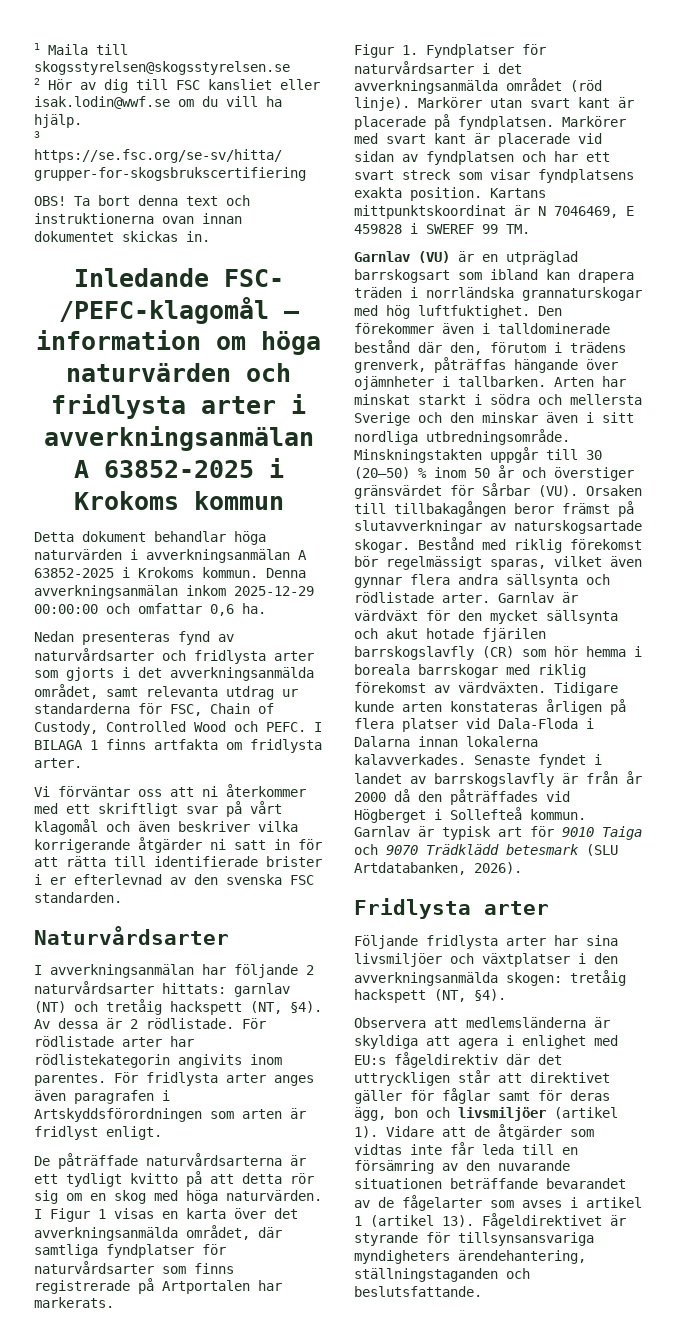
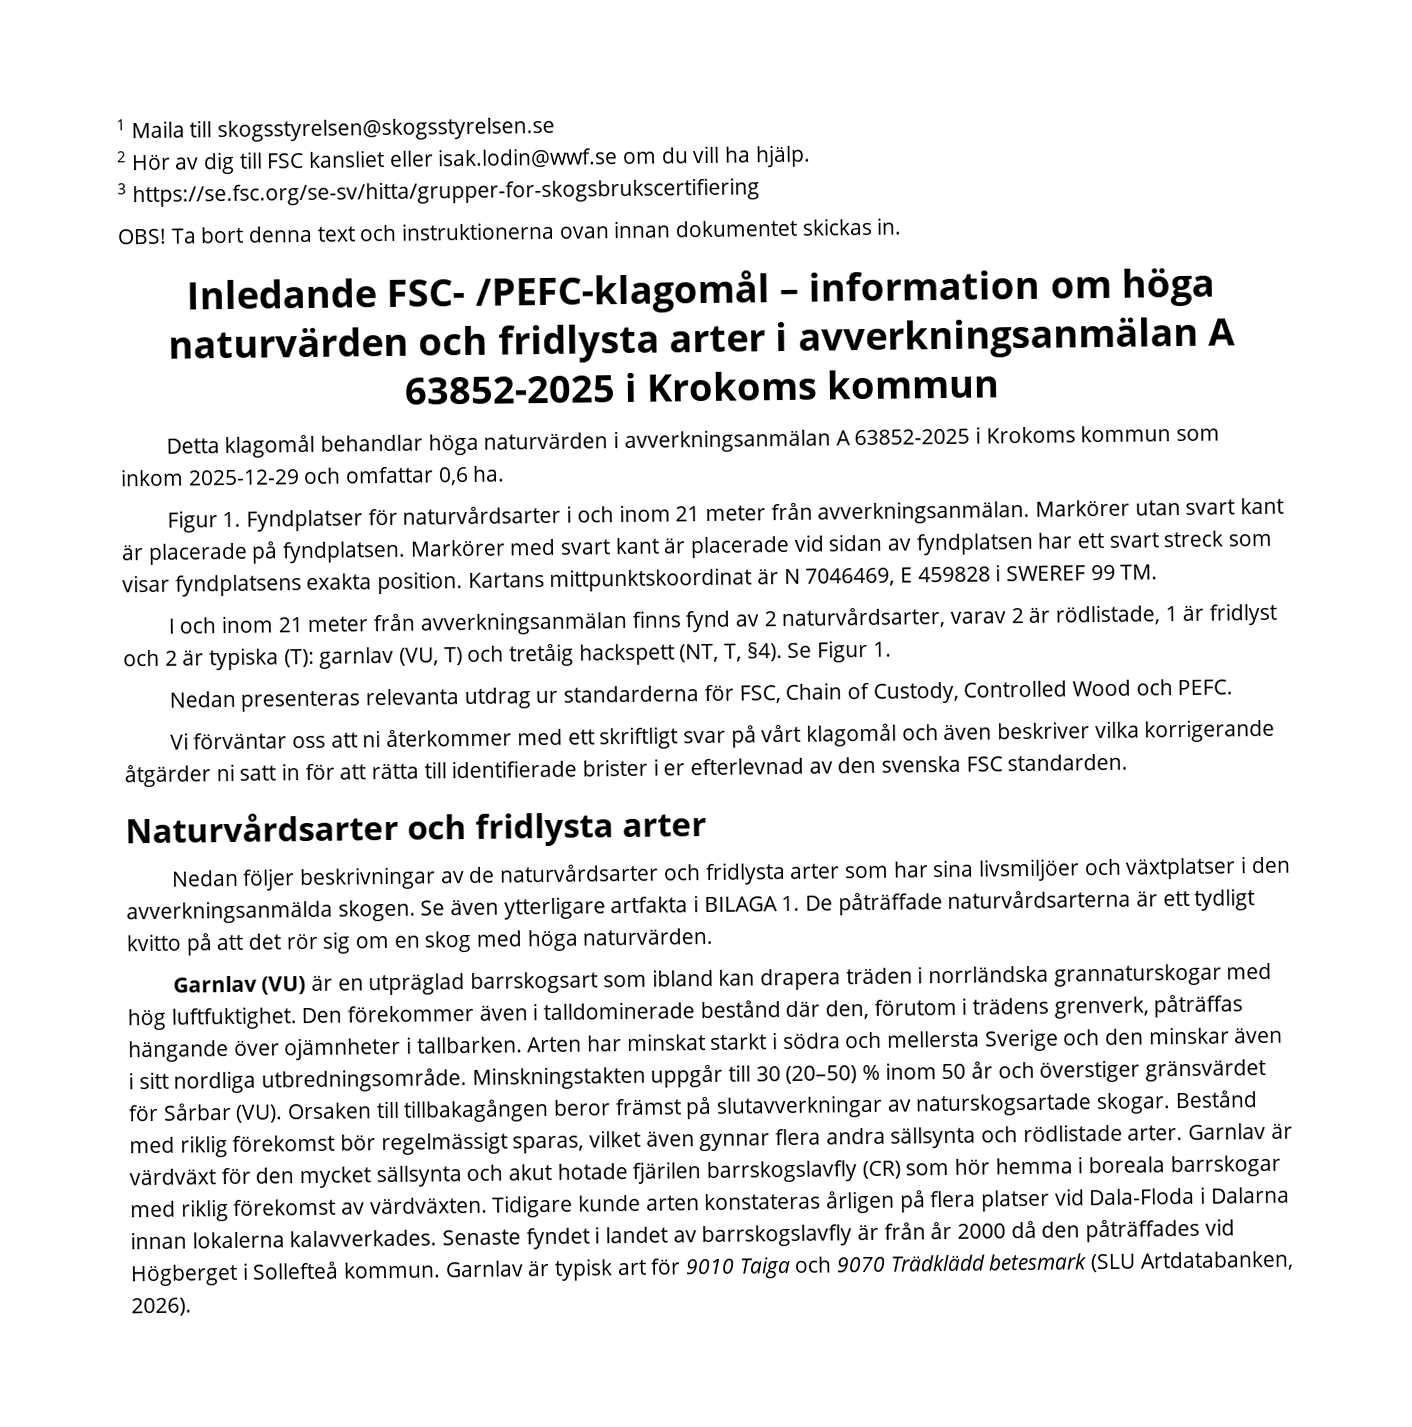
- Detta dokument behandlar höga naturvärden i avverkningsanmälan A 63852-2025 i Krokoms kommun. Denna avverkningsanmälan inkom 2025-12-29 00:00:00 och omfattar 0,6 ha.
+ Detta klagomål behandlar höga naturvärden i avverkningsanmälan A 63852-2025 i Krokoms kommun som inkom 2025-12-29 och omfattar 0,6 ha.
- Nedan presenteras fynd av naturvårdsarter och fridlysta arter som gjorts i det avverkningsanmälda området, samt relevanta utdrag ur standarderna för FSC, Chain of Custody, Controlled Wood och PEFC. I BILAGA 1 finns artfakta om fridlysta arter.
+ Figur 1. Fyndplatser för naturvårdsarter i och inom 21 meter från avverkningsanmälan. Markörer utan svart kant är placerade på fyndplatsen. Markörer med svart kant är placerade vid sidan av fyndplatsen har ett svart streck som visar fyndplatsens exakta position. Kartans mittpunktskoordinat är N 7046469, E 459828 i SWEREF 99 TM.
+ I och inom 21 meter från avverkningsanmälan finns fynd av 2 naturvårdsarter, varav 2 är rödlistade, 1 är fridlyst och 2 är typiska (T): garnlav (VU, T) och tretåig hackspett (NT, T, §4). Se Figur 1.
+ Nedan presenteras relevanta utdrag ur standarderna för FSC, Chain of Custody, Controlled Wood och PEFC.
- Naturvårdsarter
- I avverkningsanmälan har följande 2 naturvårdsarter hittats: garnlav (NT) och tretåig hackspett (NT, §4). Av dessa är 2 rödlistade. För rödlistade arter har rödlistekategorin angivits inom parentes. För fridlysta arter anges även paragrafen i Artskyddsförordningen som arten är fridlyst enligt.
- De påträffade naturvårdsarterna är ett tydligt kvitto på att detta rör sig om en skog med höga naturvärden. I Figur 1 visas en karta över det avverkningsanmälda området, där samtliga fyndplatser för naturvårdsarter som finns registrerade på Artportalen har markerats.
- Figur 1. Fyndplatser för naturvårdsarter i det avverkningsanmälda området (röd linje). Markörer utan svart kant är placerade på fyndplatsen. Markörer med svart kant är placerade vid sidan av fyndplatsen och har ett svart streck som visar fyndplatsens exakta position. Kartans mittpunktskoordinat är N 7046469, E 459828 i SWEREF 99 TM.
+ Naturvårdsarter och fridlysta arter
+ Nedan följer beskrivningar av de naturvårdsarter och fridlysta arter som har sina livsmiljöer och växtplatser i den avverkningsanmälda skogen. Se även ytterligare artfakta i BILAGA 1. De påträffade naturvårdsarterna är ett tydligt kvitto på att det rör sig om en skog med höga naturvärden.
- Fridlysta arter
- Följande fridlysta arter har sina livsmiljöer och växtplatser i den avverkningsanmälda skogen: tretåig hackspett (NT, §4).
- Observera att medlemsländerna är skyldiga att agera i enlighet med EU:s fågeldirektiv där det uttryckligen står att direktivet gäller för fåglar samt för deras ägg, bon och livsmiljöer (artikel 1). Vidare att de åtgärder som vidtas inte får leda till en försämring av den nuvarande situationen beträffande bevarandet av de fågelarter som avses i artikel 1 (artikel 13). Fågeldirektivet är styrande för tillsynsansvariga myndigheters ärendehantering, ställningstaganden och beslutsfattande.

